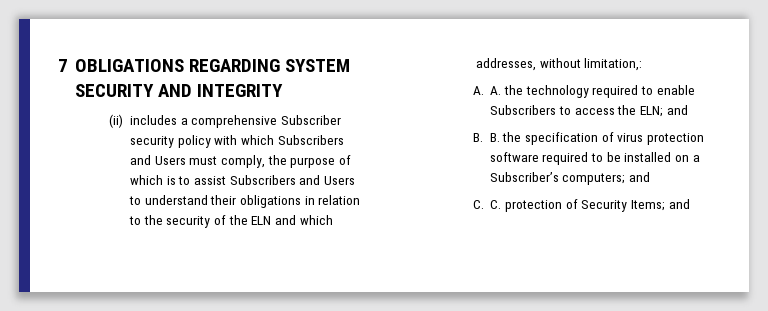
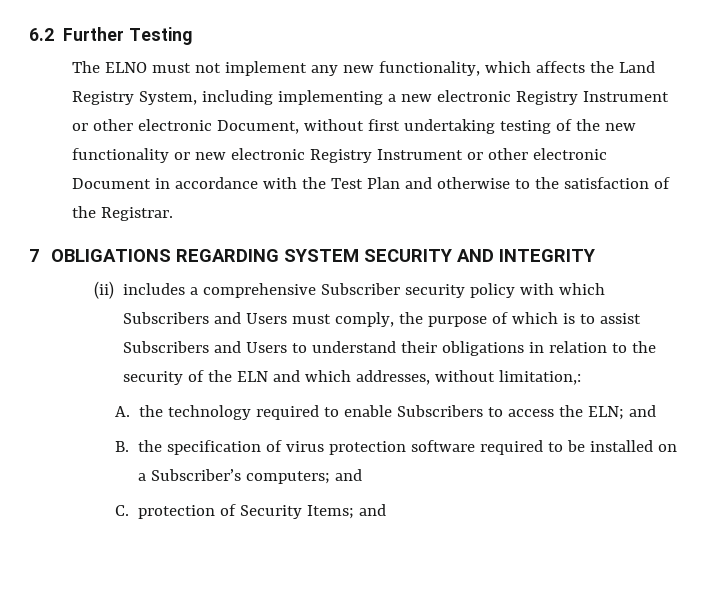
+ 6.2 Further Testing
+ The ELNO must not implement any new functionality, which affects the Land Registry System, including implementing a new electronic Registry Instrument or other electronic Document, without first undertaking testing of the new functionality or new electronic Registry Instrument or other electronic Document in accordance with the Test Plan and otherwise to the satisfaction of the Registrar.
- A. A. the technology required to enable Subscribers to access the ELN; and
+ A. the technology required to enable Subscribers to access the ELN; and
- B. B. the specification of virus protection software required to be installed on a Subscriber’s computers; and
+ B. the specification of virus protection software required to be installed on a Subscriber’s computers; and
- C. C. protection of Security Items; and
+ C. protection of Security Items; and

